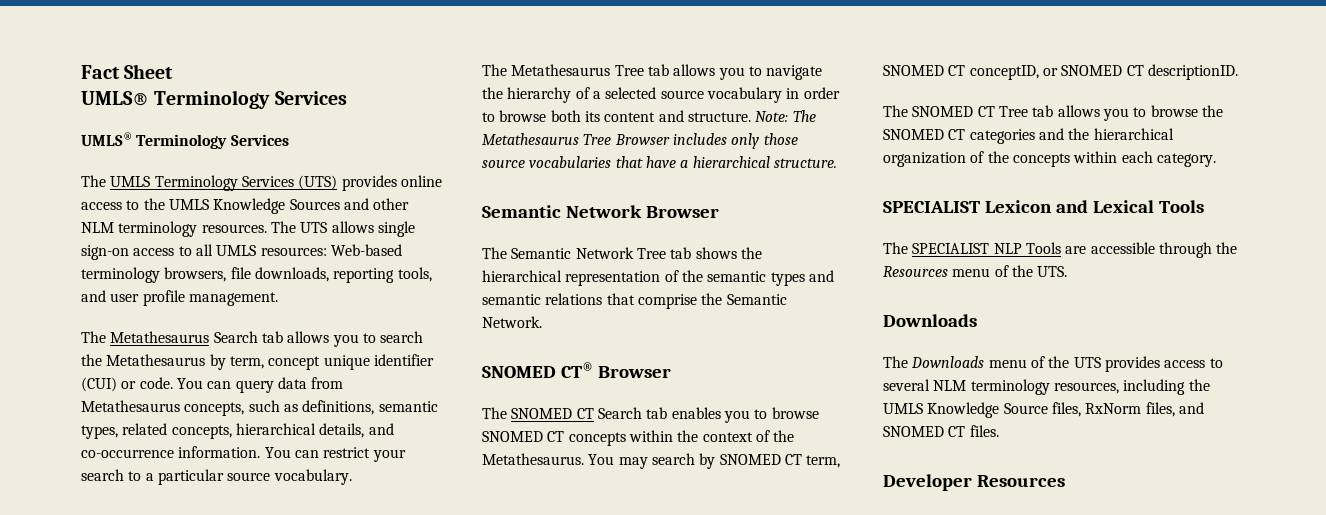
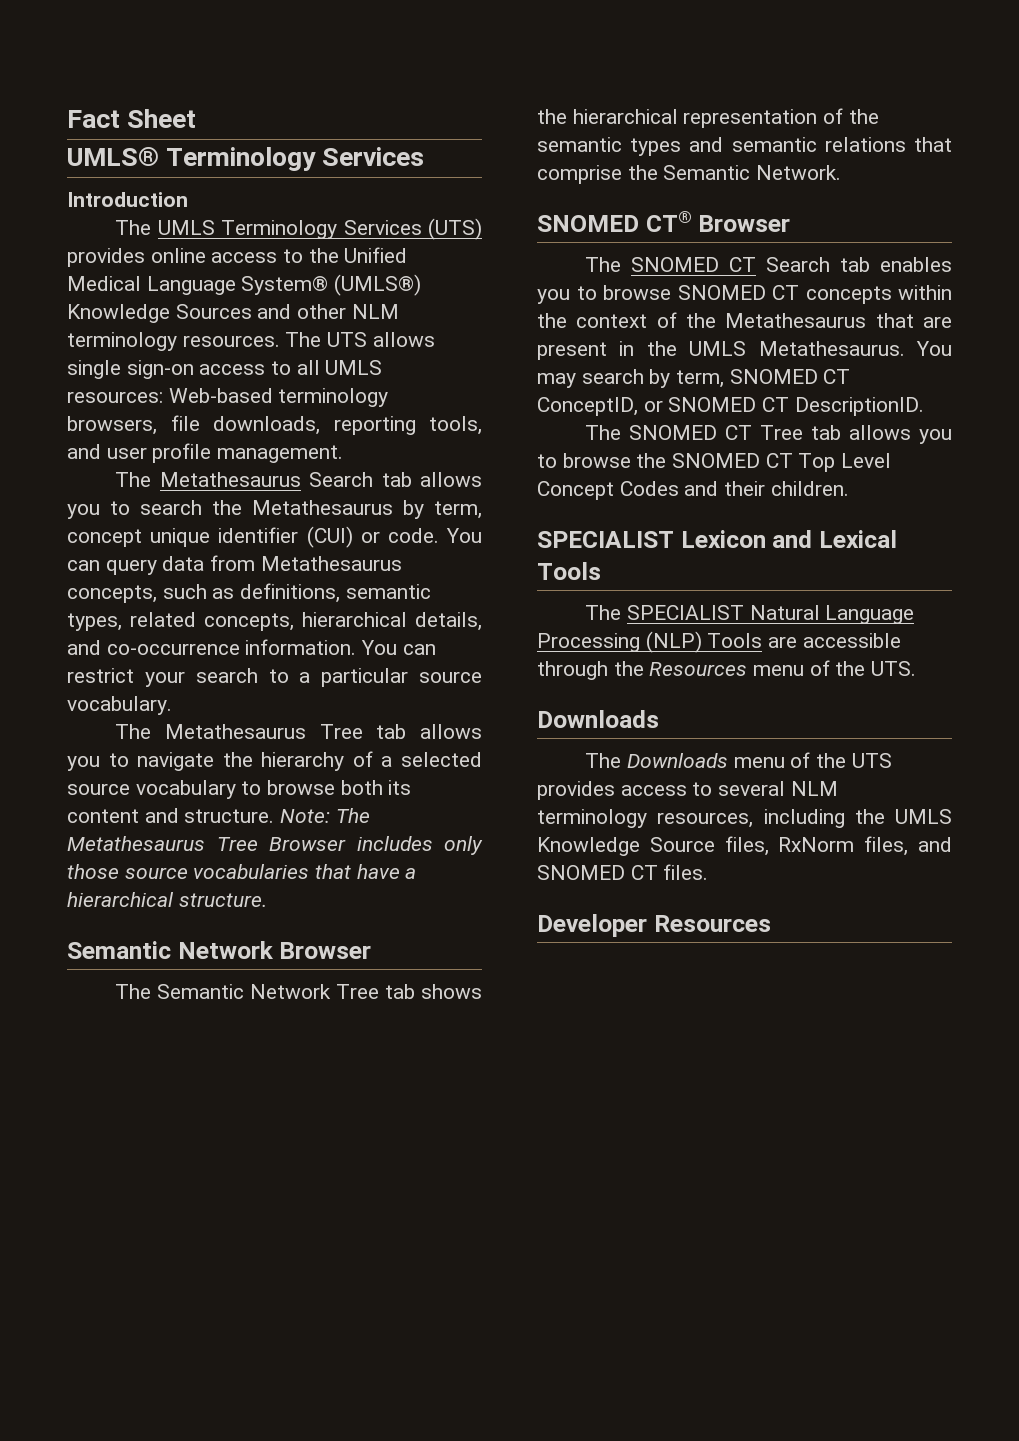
  Fact Sheet
  UMLS® Terminology Services
- UMLS® Terminology Services
+ Introduction
- The UMLS Terminology Services (UTS) provides online access to the UMLS Knowledge Sources and other NLM terminology resources.
+ The UMLS Terminology Services (UTS) provides online access to the Unified Medical Language System® (UMLS®) Knowledge Sources and other NLM terminology resources.
- The Metathesaurus Tree tab allows you to navigate the hierarchy of a selected source vocabulary in order to browse both its content and structure.
+ The Metathesaurus Tree tab allows you to navigate the hierarchy of a selected source vocabulary to browse both its content and structure.
- The SNOMED CT Search tab enables you to browse SNOMED CT concepts within the context of the Metathesaurus.
+ The SNOMED CT Search tab enables you to browse SNOMED CT concepts within the context of the Metathesaurus that are present in the UMLS Metathesaurus.
- You may search by SNOMED CT term, SNOMED CT conceptID, or SNOMED CT descriptionID.
+ You may search by term, SNOMED CT ConceptID, or SNOMED CT DescriptionID.
- The SNOMED CT Tree tab allows you to browse the SNOMED CT categories and the hierarchical organization of the concepts within each category.
+ The SNOMED CT Tree tab allows you to browse the SNOMED CT Top Level Concept Codes and their children.
- The SPECIALIST NLP Tools are accessible through the Resources menu of the UTS.
+ The SPECIALIST Natural Language Processing (NLP) Tools are accessible through the Resources menu of the UTS.

